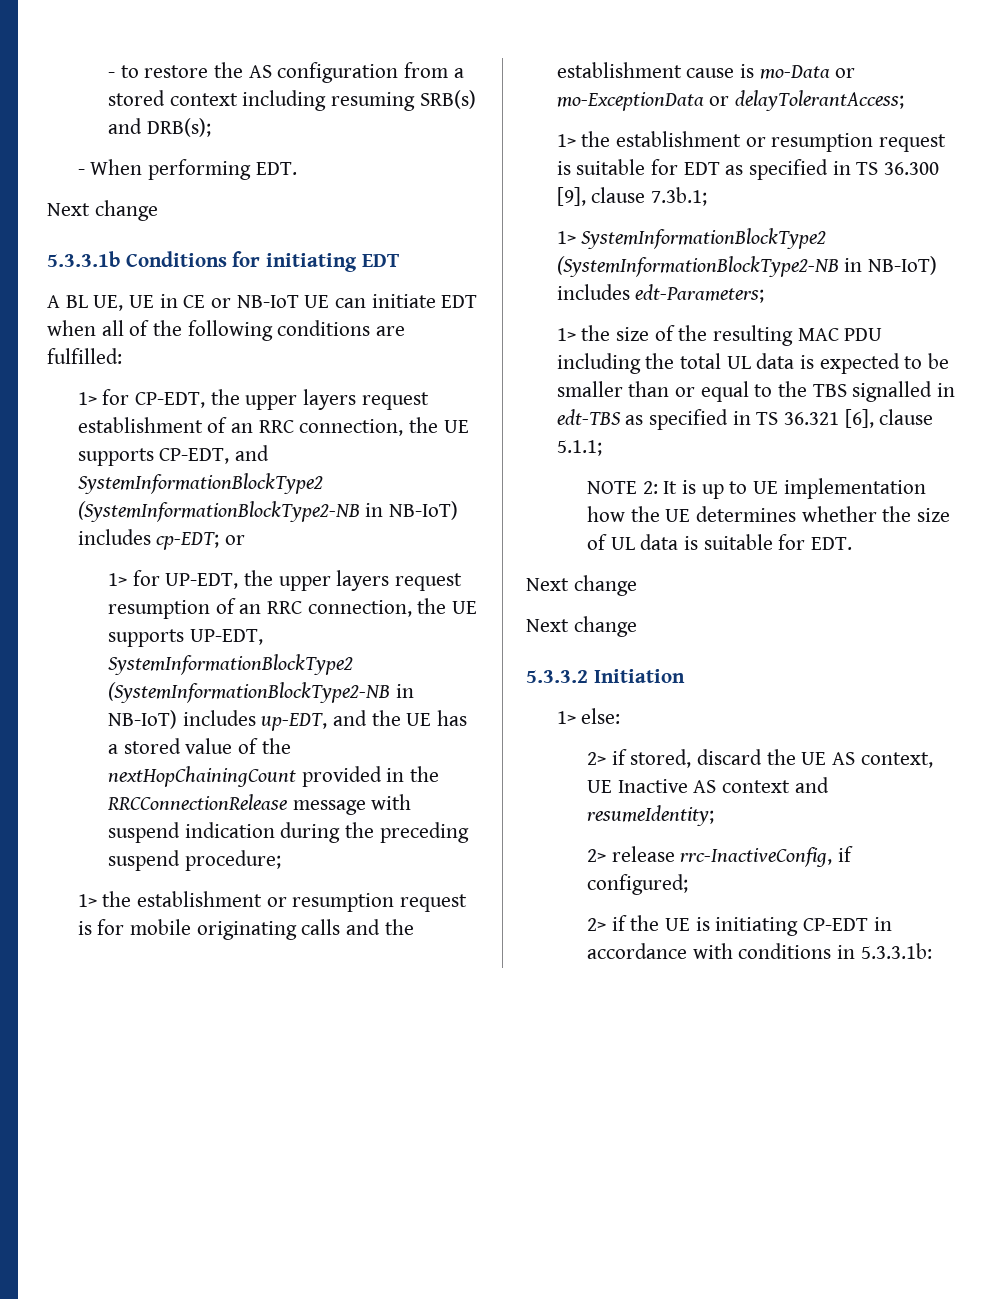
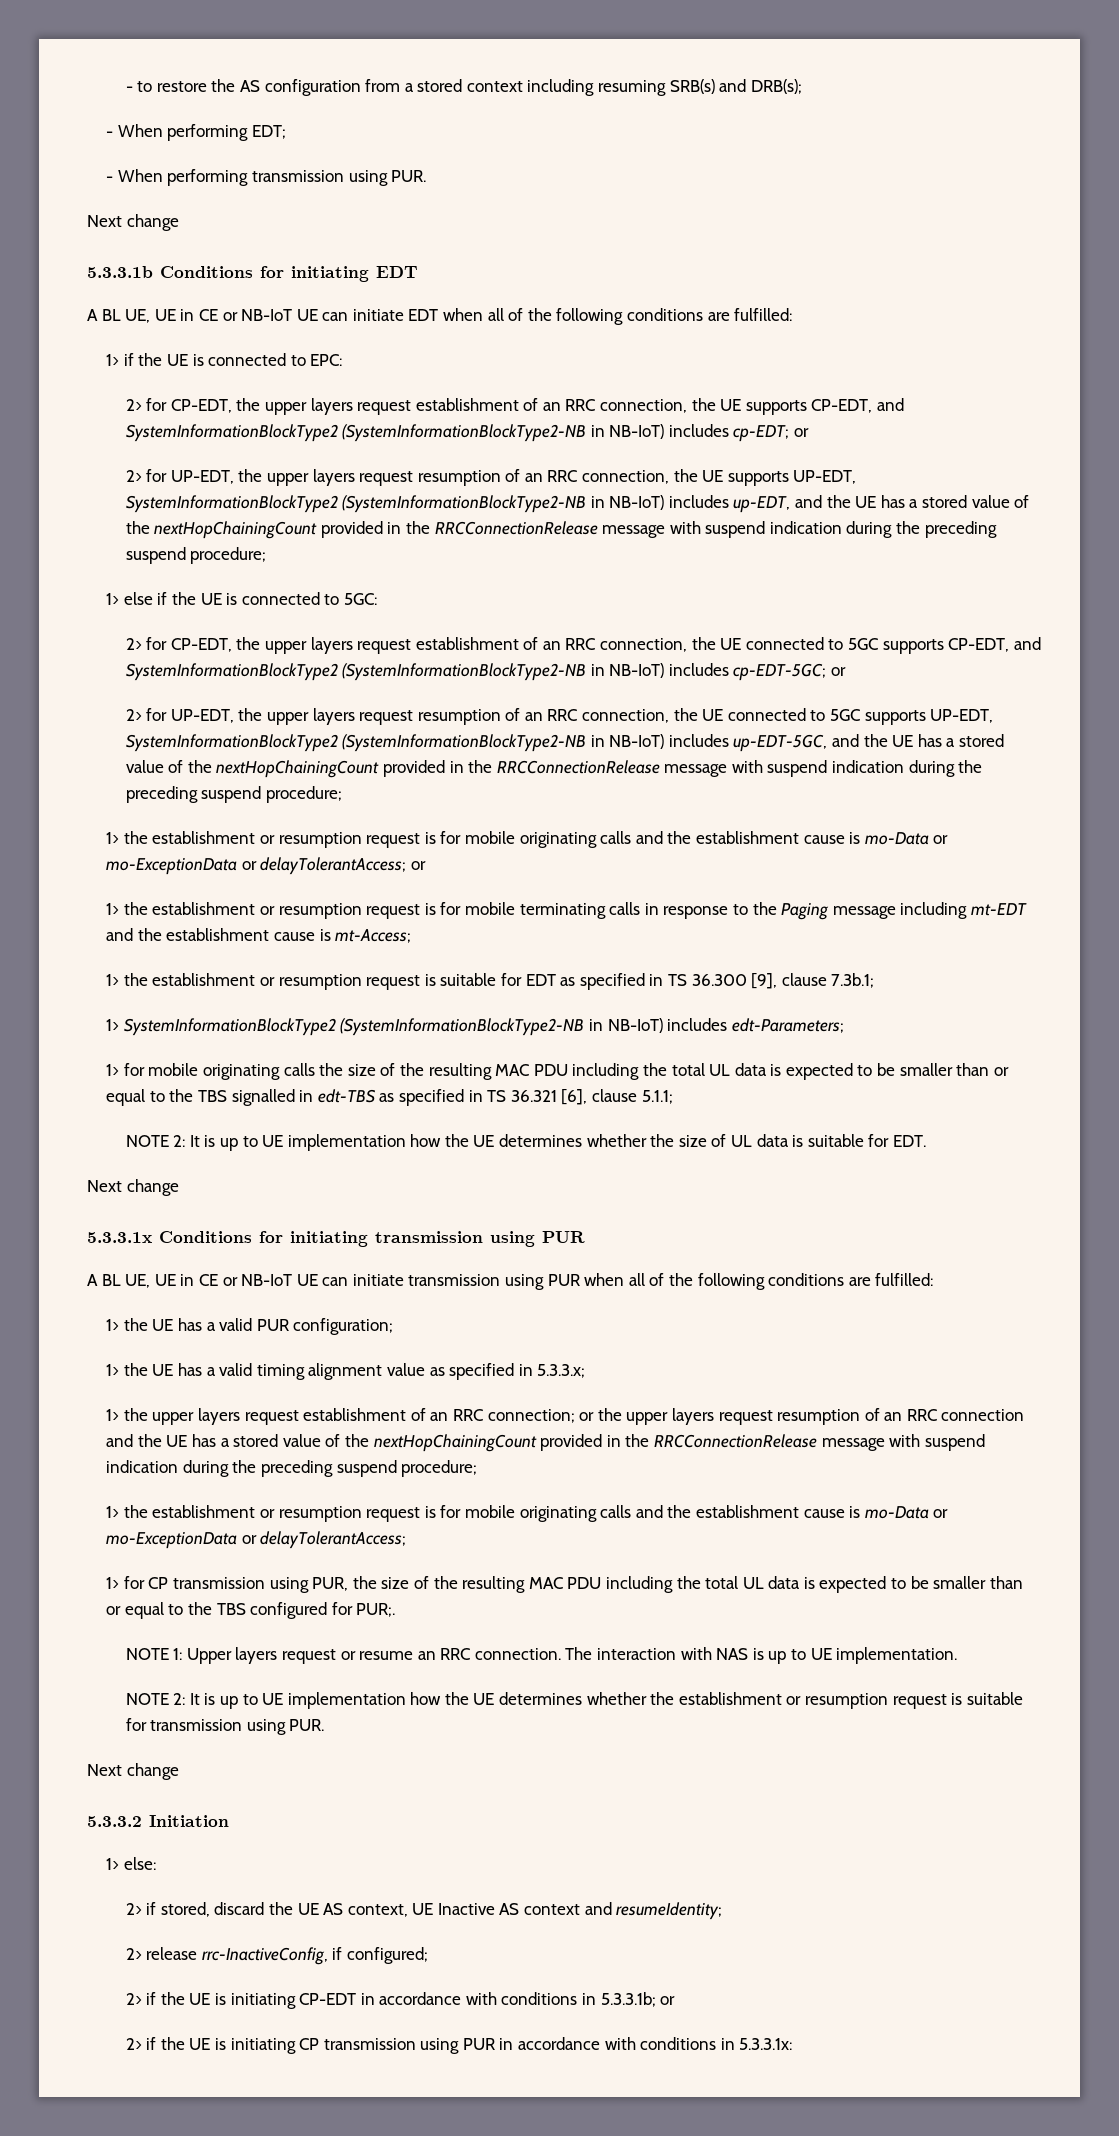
- - When performing EDT.
+ - When performing EDT;
+ - When performing transmission using PUR.
- 1> for CP-EDT, the upper layers request establishment of an RRC connection, the UE supports CP-EDT, and SystemInformationBlockType2 (SystemInformationBlockType2-NB in NB-IoT) includes cp-EDT; or
+ 1> if the UE is connected to EPC:
+ 2> for CP-EDT, the upper layers request establishment of an RRC connection, the UE supports CP-EDT, and SystemInformationBlockType2 (SystemInformationBlockType2-NB in NB-IoT) includes cp-EDT; or
- 1> for UP-EDT, the upper layers request resumption of an RRC connection, the UE supports UP-EDT, SystemInformationBlockType2 (SystemInformationBlockType2-NB in NB-IoT) includes up-EDT, and the UE has a stored value of the nextHopChainingCount provided in the RRCConnectionRelease message with suspend indication during the preceding suspend procedure;
+ 2> for UP-EDT, the upper layers request resumption of an RRC connection, the UE supports UP-EDT, SystemInformationBlockType2 (SystemInformationBlockType2-NB in NB-IoT) includes up-EDT, and the UE has a stored value of the nextHopChainingCount provided in the RRCConnectionRelease message with suspend indication during the preceding suspend procedure;
+ 1> else if the UE is connected to 5GC:
+ 2> for CP-EDT, the upper layers request establishment of an RRC connection, the UE connected to 5GC supports CP-EDT, and SystemInformationBlockType2 (SystemInformationBlockType2-NB in NB-IoT) includes cp-EDT-5GC; or
+ 2> for UP-EDT, the upper layers request resumption of an RRC connection, the UE connected to 5GC supports UP-EDT, SystemInformationBlockType2 (SystemInformationBlockType2-NB in NB-IoT) includes up-EDT-5GC, and the UE has a stored value of the nextHopChainingCount provided in the RRCConnectionRelease message with suspend indication during the preceding suspend procedure;
- 1> the establishment or resumption request is for mobile originating calls and the establishment cause is mo-Data or mo-ExceptionData or delayTolerantAccess;
+ 1> the establishment or resumption request is for mobile originating calls and the establishment cause is mo-Data or mo-ExceptionData or delayTolerantAccess; or
+ 1> the establishment or resumption request is for mobile terminating calls in response to the Paging message including mt-EDT and the establishment cause is mt-Access;
- 1> the size of the resulting MAC PDU including the total UL data is expected to be smaller than or equal to the TBS signalled in edt-TBS as specified in TS 36.321 [6], clause 5.1.1;
+ 1> for mobile originating calls the size of the resulting MAC PDU including the total UL data is expected to be smaller than or equal to the TBS signalled in edt-TBS as specified in TS 36.321 [6], clause 5.1.1;
+ 5.3.3.1x Conditions for initiating transmission using PUR
+ A BL UE, UE in CE or NB-IoT UE can initiate transmission using PUR when all of the following conditions are fulfilled:
+ 1> the UE has a valid PUR configuration;
+ 1> the UE has a valid timing alignment value as specified in 5.3.3.x;
+ 1> the upper layers request establishment of an RRC connection; or the upper layers request resumption of an RRC connection and the UE has a stored value of the nextHopChainingCount provided in the RRCConnectionRelease message with suspend indication during the preceding suspend procedure;
+ 1> the establishment or resumption request is for mobile originating calls and the establishment cause is mo-Data or mo-ExceptionData or delayTolerantAccess;
+ 1> for CP transmission using PUR, the size of the resulting MAC PDU including the total UL data is expected to be smaller than or equal to the TBS configured for PUR;.
+ NOTE 1: Upper layers request or resume an RRC connection. The interaction with NAS is up to UE implementation.
+ NOTE 2: It is up to UE implementation how the UE determines whether the establishment or resumption request is suitable for transmission using PUR.
- 2> if the UE is initiating CP-EDT in accordance with conditions in 5.3.3.1b:
+ 2> if the UE is initiating CP-EDT in accordance with conditions in 5.3.3.1b; or
+ 2> if the UE is initiating CP transmission using PUR in accordance with conditions in 5.3.3.1x:

